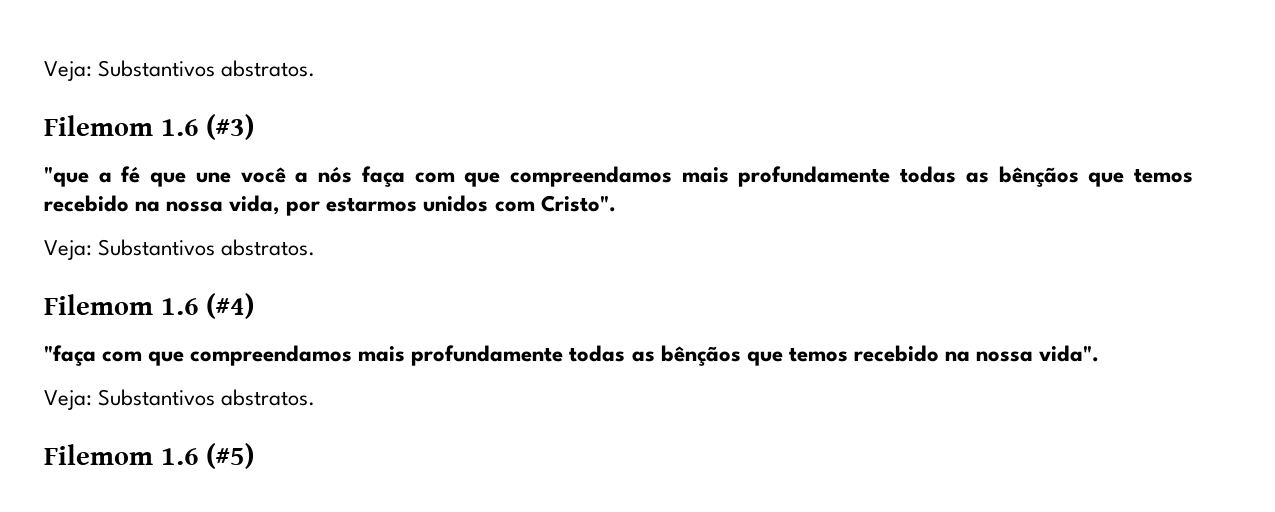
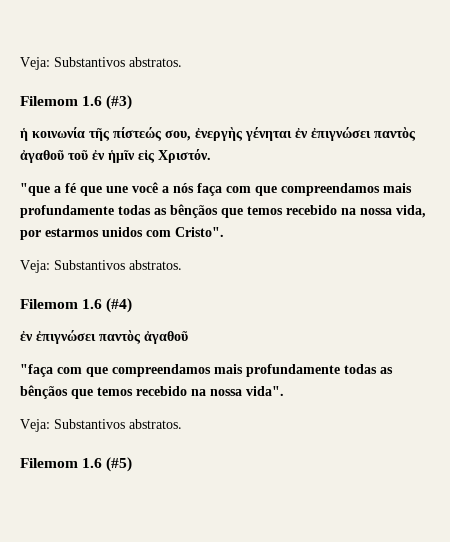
+ ἡ κοινωνία τῆς πίστεώς σου, ἐνεργὴς γένηται ἐν ἐπιγνώσει παντὸς ἀγαθοῦ τοῦ ἐν ἡμῖν εἰς Χριστόν.
  Filemom 1.6 (#4)
+ ἐν ἐπιγνώσει παντὸς ἀγαθοῦ

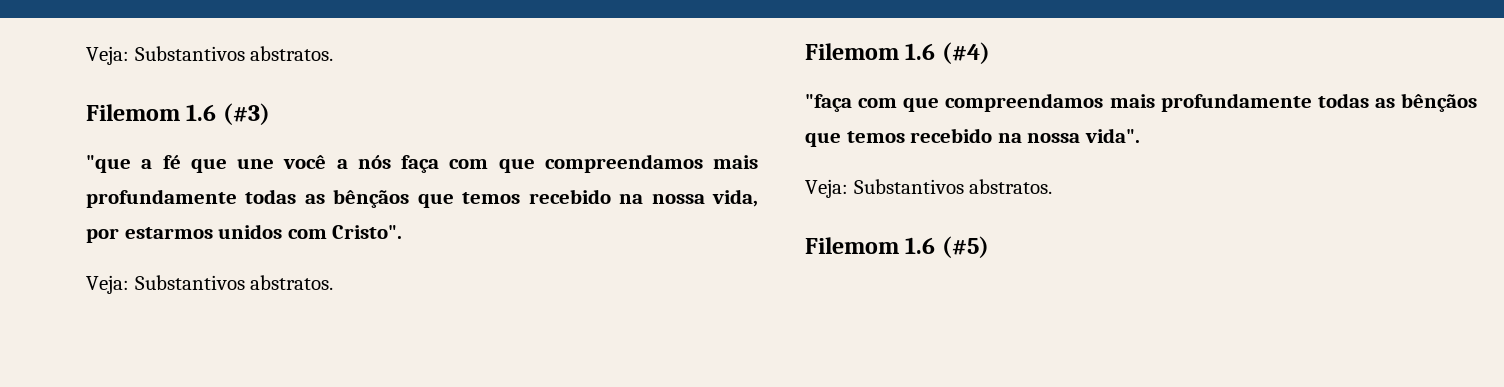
- ἡ κοινωνία τῆς πίστεώς σου, ἐνεργὴς γένηται ἐν ἐπιγνώσει παντὸς ἀγαθοῦ τοῦ ἐν ἡμῖν εἰς Χριστόν.
  Filemom 1.6 (#4)
- ἐν ἐπιγνώσει παντὸς ἀγαθοῦ

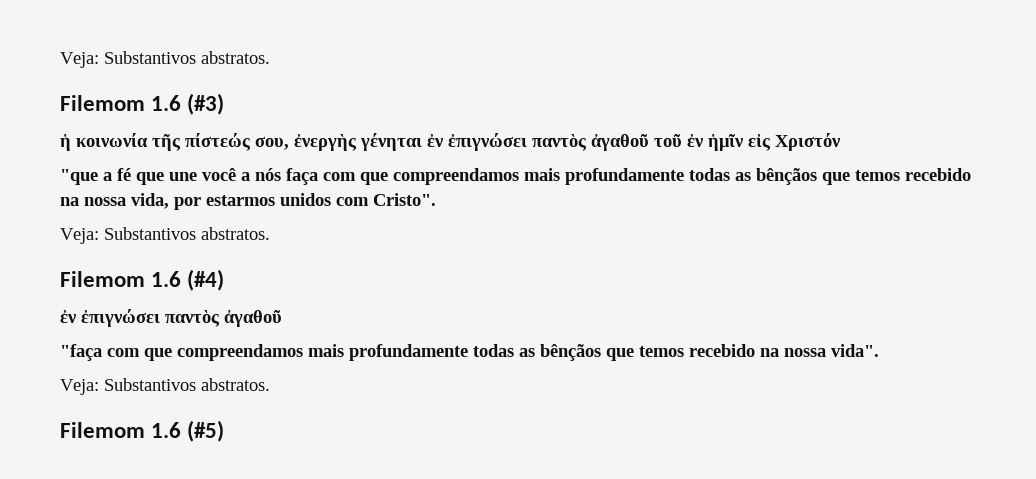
+ ἡ κοινωνία τῆς πίστεώς σου, ἐνεργὴς γένηται ἐν ἐπιγνώσει παντὸς ἀγαθοῦ τοῦ ἐν ἡμῖν εἰς Χριστόν
  Filemom 1.6 (#4)
+ ἐν ἐπιγνώσει παντὸς ἀγαθοῦ

